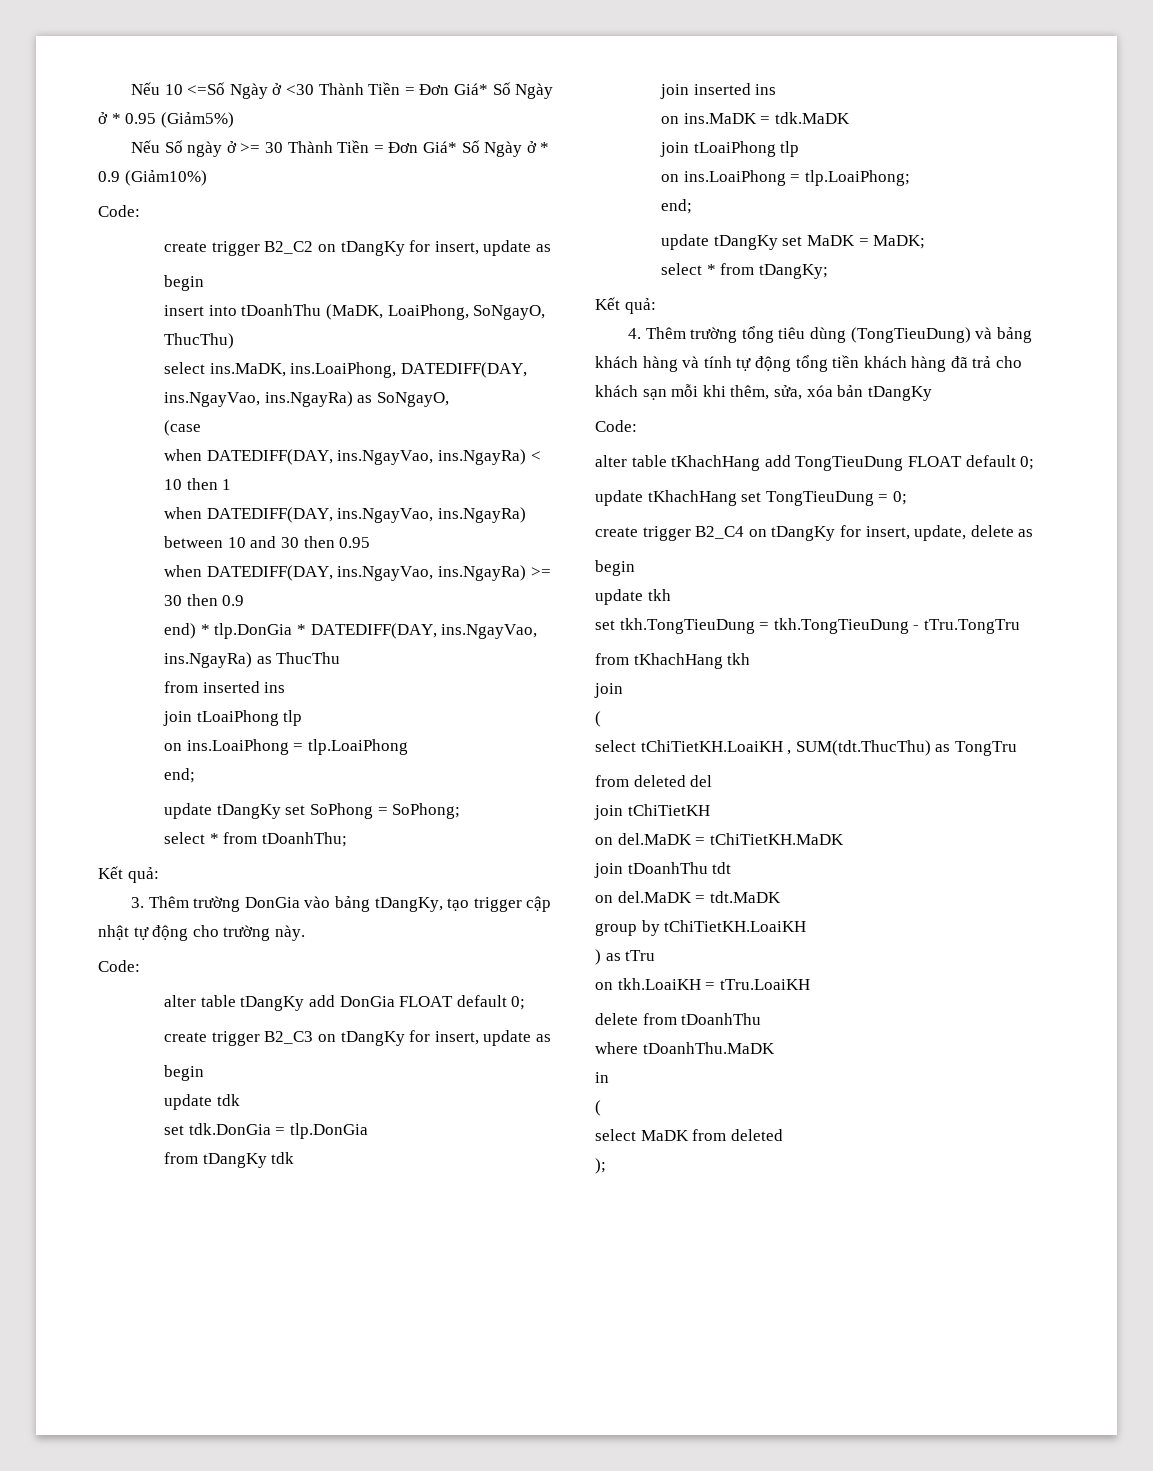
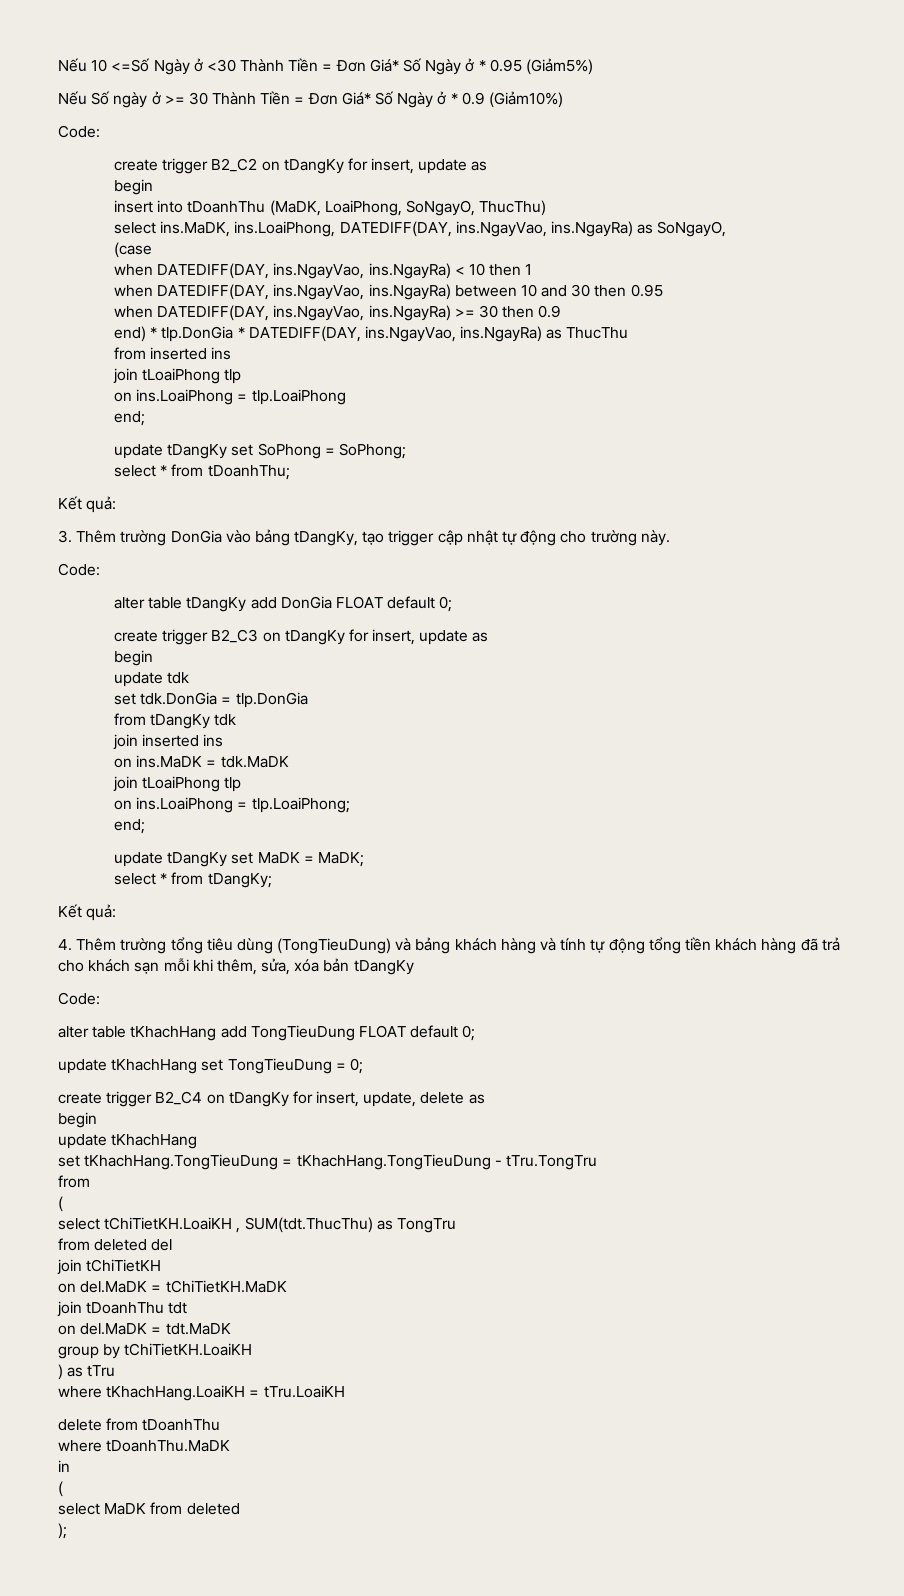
  create trigger B2_C4 on tDangKy for insert, update, delete as
  begin
- update tkh
- set tkh.TongTieuDung = tkh.TongTieuDung - tTru.TongTru
- from tKhachHang tkh
- join
+ update tKhachHang
+ set tKhachHang.TongTieuDung = tKhachHang.TongTieuDung - tTru.TongTru
+ from
- on tkh.LoaiKH = tTru.LoaiKH
+ where tKhachHang.LoaiKH = tTru.LoaiKH

